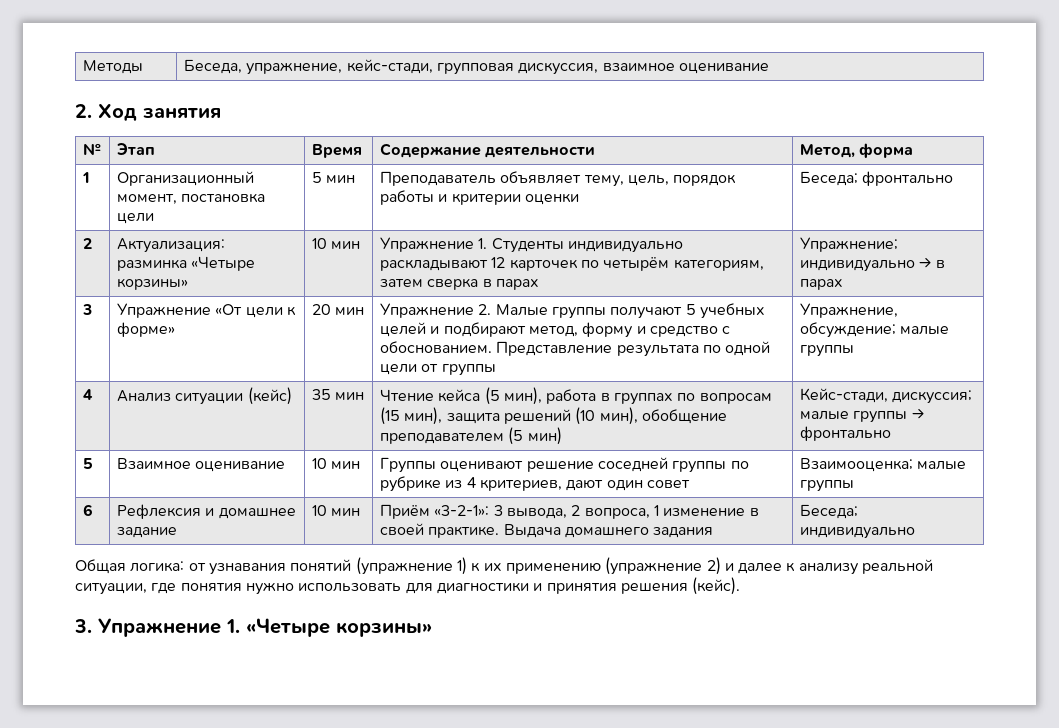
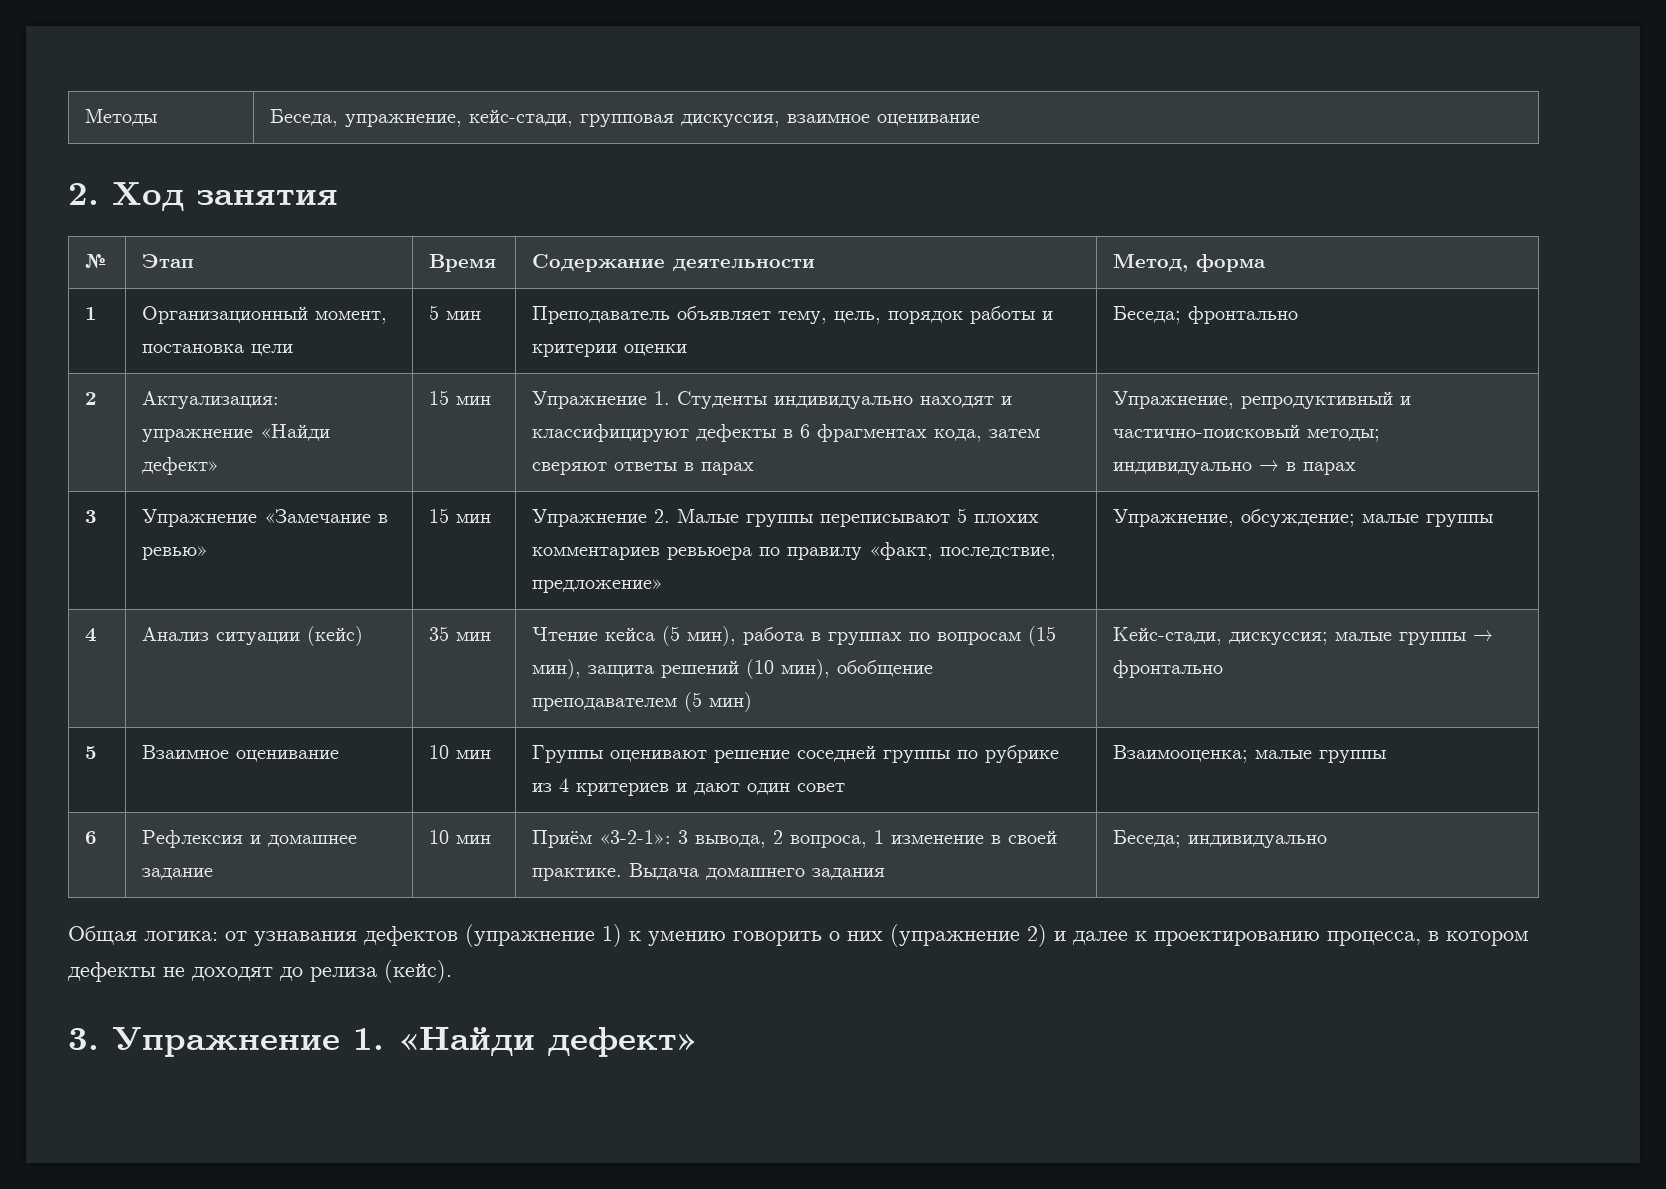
- 2 | Актуализация: разминка «Четыре корзины» | 10 мин | Упражнение 1. Студенты индивидуально раскладывают 12 карточек по четырём категориям, затем сверка в парах | Упражнение; индивидуально → в парах
+ 2 | Актуализация: упражнение «Найди дефект» | 15 мин | Упражнение 1. Студенты индивидуально находят и классифицируют дефекты в 6 фрагментах кода, затем сверяют ответы в парах | Упражнение, репродуктивный и частично-поисковый методы; индивидуально → в парах
- 3 | Упражнение «От цели к форме» | 20 мин | Упражнение 2. Малые группы получают 5 учебных целей и подбирают метод, форму и средство с обоснованием. Представление результата по одной цели от группы | Упражнение, обсуждение; малые группы
+ 3 | Упражнение «Замечание в ревью» | 15 мин | Упражнение 2. Малые группы переписывают 5 плохих комментариев ревьюера по правилу «факт, последствие, предложение» | Упражнение, обсуждение; малые группы
- 5 | Взаимное оценивание | 10 мин | Группы оценивают решение соседней группы по рубрике из 4 критериев, дают один совет | Взаимооценка; малые группы
+ 5 | Взаимное оценивание | 10 мин | Группы оценивают решение соседней группы по рубрике из 4 критериев и дают один совет | Взаимооценка; малые группы
- Общая логика: от узнавания понятий (упражнение 1) к их применению (упражнение 2) и далее к анализу реальной ситуации, где понятия нужно использовать для диагностики и принятия решения (кейс).
+ Общая логика: от узнавания дефектов (упражнение 1) к умению говорить о них (упражнение 2) и далее к проектированию процесса, в котором дефекты не доходят до релиза (кейс).
- 3. Упражнение 1. «Четыре корзины»
+ 3. Упражнение 1. «Найди дефект»

